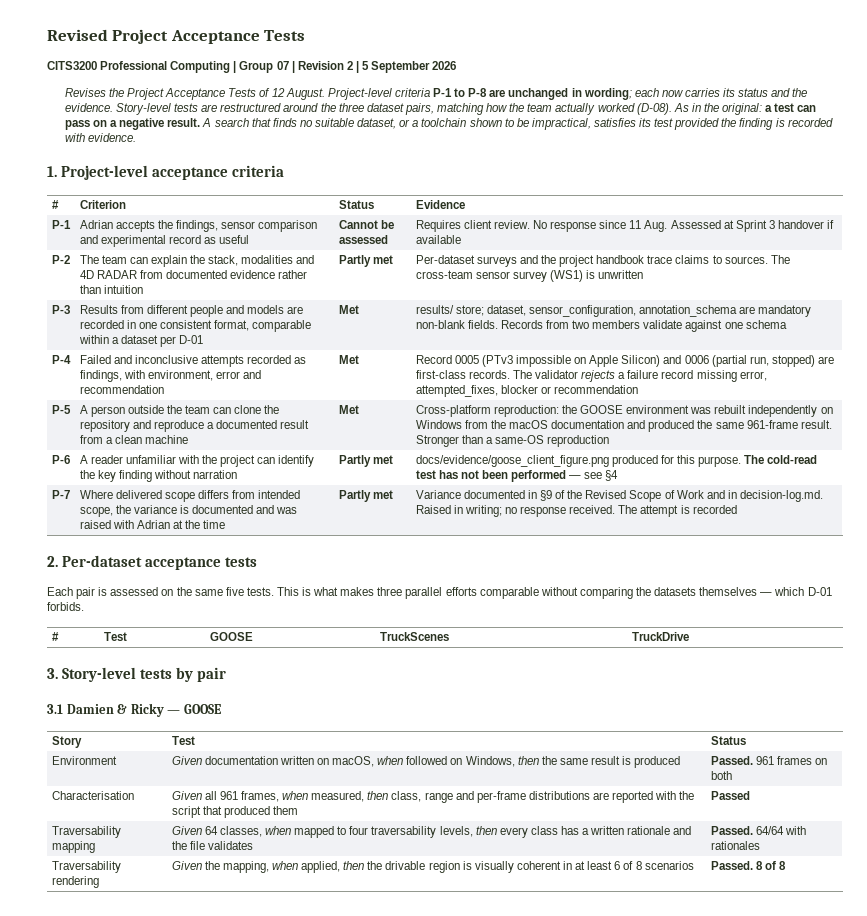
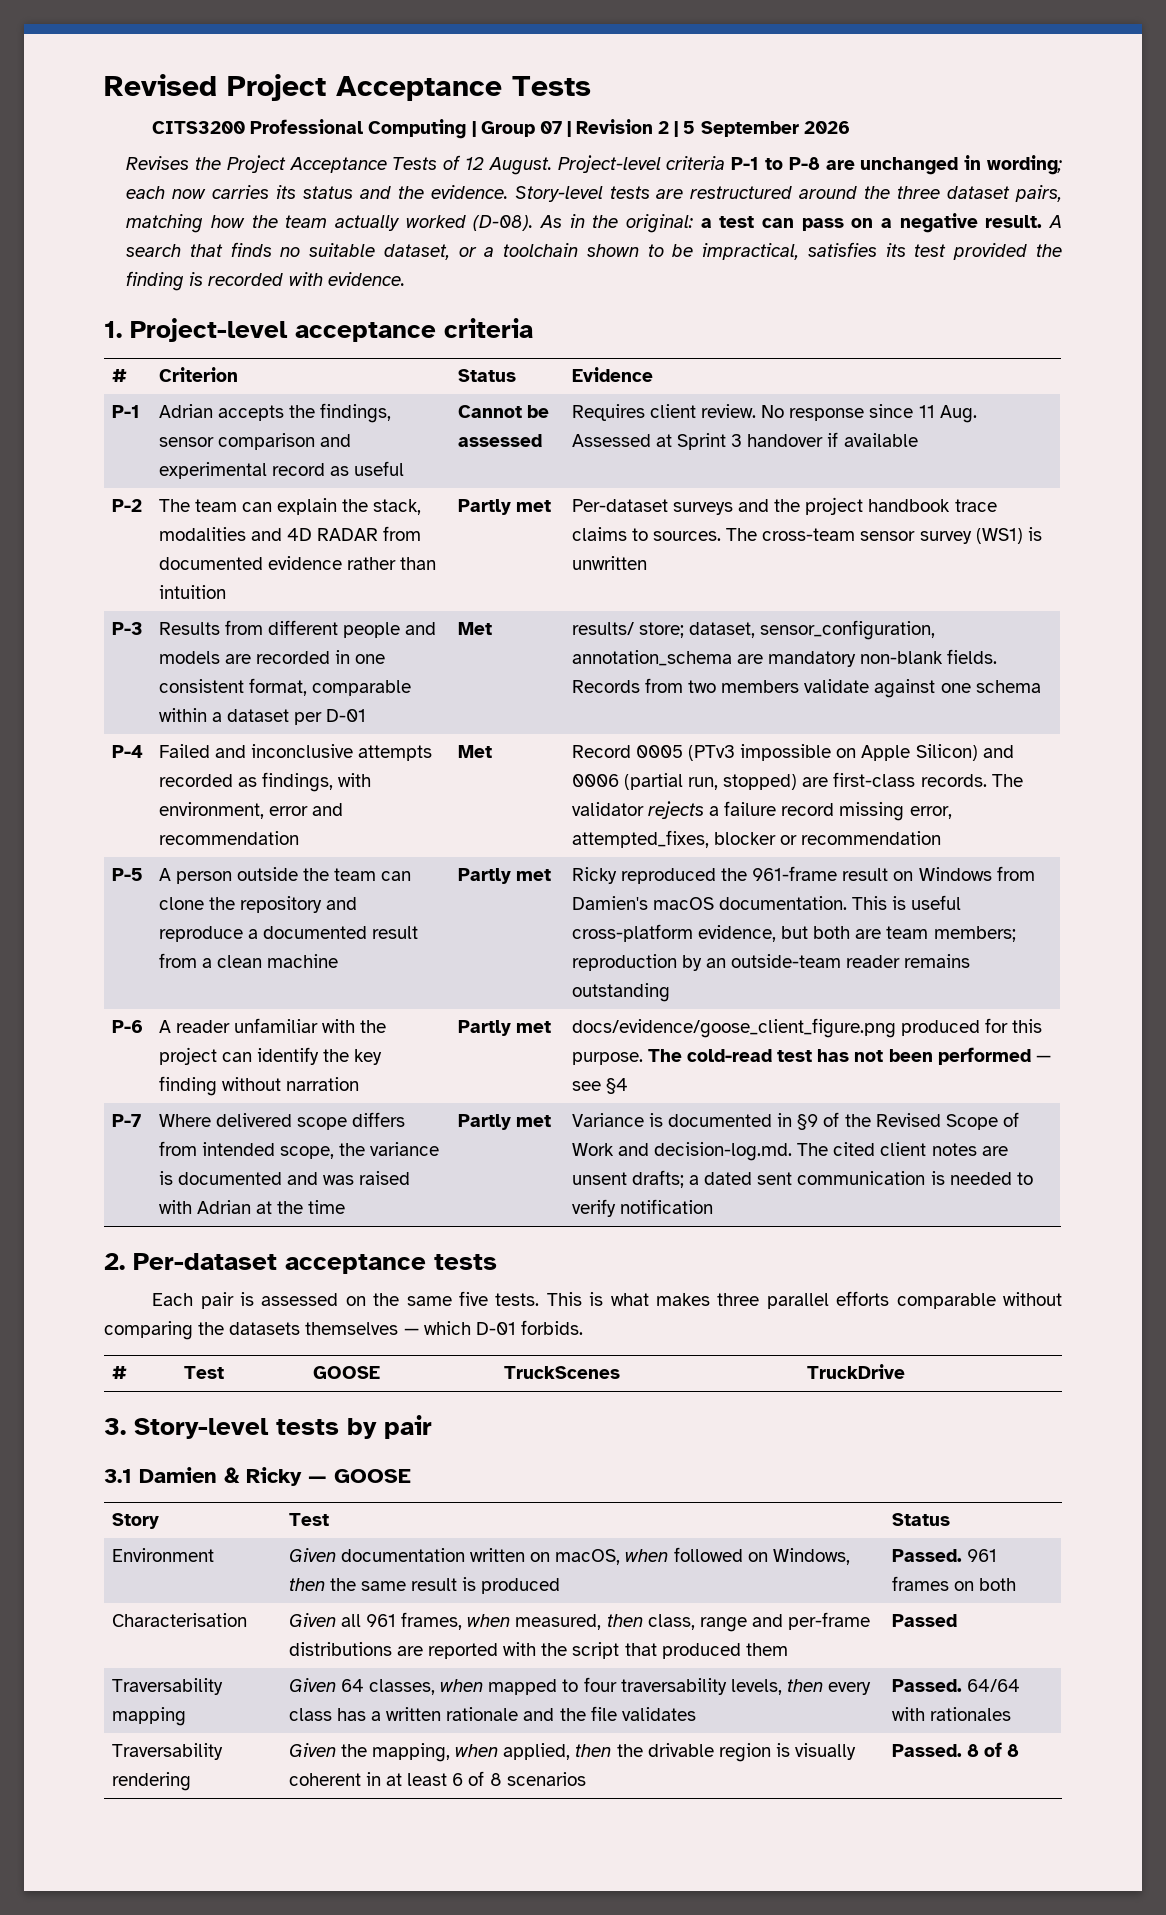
- Met | Cross-platform reproduction: the GOOSE environment was rebuilt independently on Windows from the macOS documentation and produced the same 961-frame result. Stronger than a same-OS reproduction
+ Partly met | Ricky reproduced the 961-frame result on Windows from Damien's macOS documentation. This is useful cross-platform evidence, but both are team members; reproduction by an outside-team reader remains outstanding
- Variance documented in §9 of the Revised Scope of Work and in decision-log.md. Raised in writing; no response received. The attempt is recorded
+ Variance is documented in §9 of the Revised Scope of Work and decision-log.md. The cited client notes are unsent drafts; a dated sent communication is needed to verify notification

